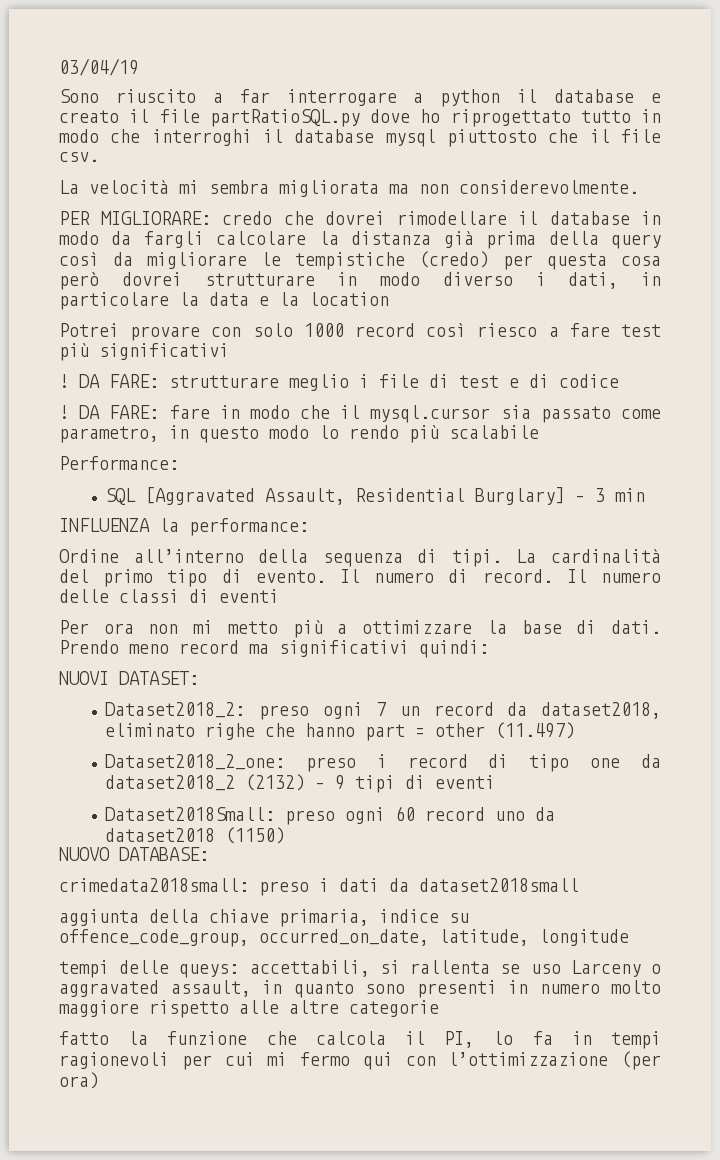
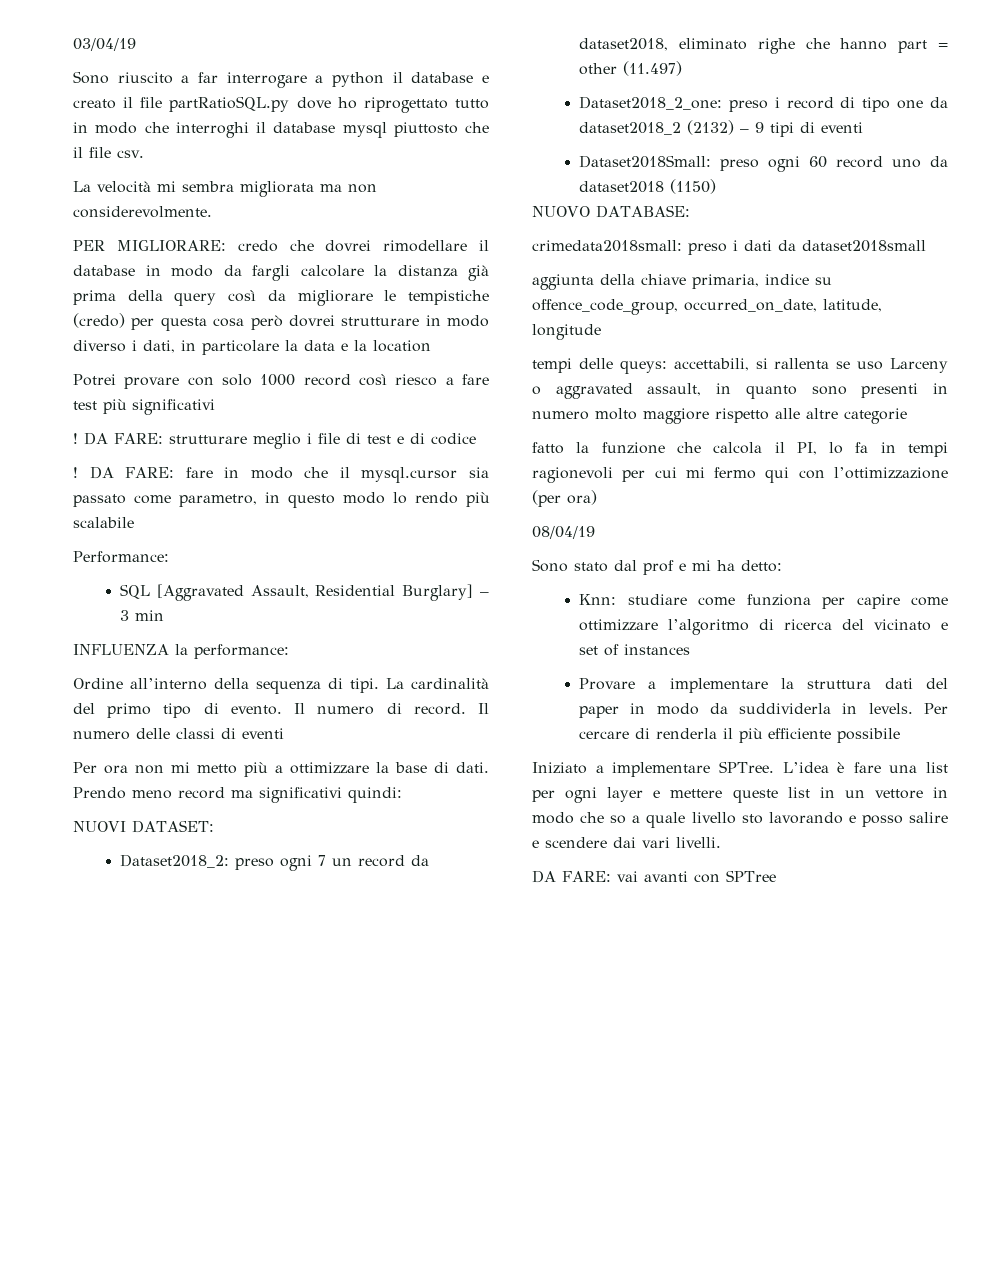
+ 08/04/19
+ Sono stato dal prof e mi ha detto:
+ Knn: studiare come funziona per capire come ottimizzare l’algoritmo di ricerca del vicinato e set of instances
+ Provare a implementare la struttura dati del paper in modo da suddividerla in levels. Per cercare di renderla il più efficiente possibile
+ Iniziato a implementare SPTree. L’idea è fare una list per ogni layer e mettere queste list in un vettore in modo che so a quale livello sto lavorando e posso salire e scendere dai vari livelli.
+ DA FARE: vai avanti con SPTree

